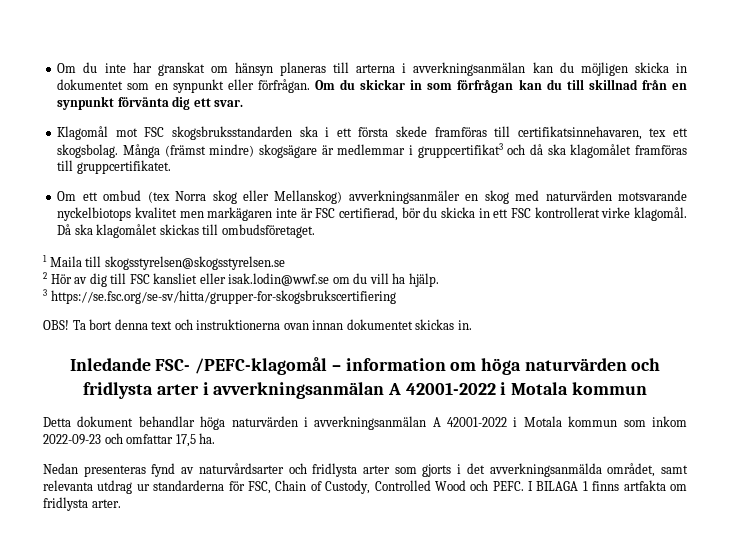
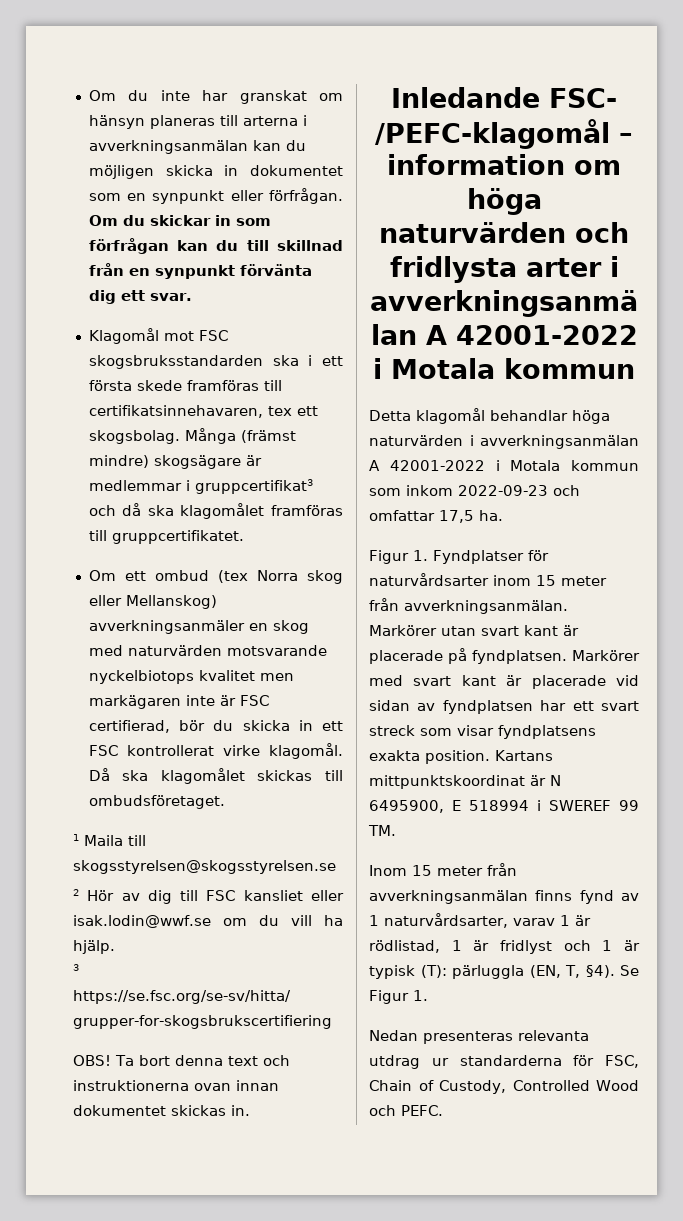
- Detta dokument behandlar höga naturvärden i avverkningsanmälan A 42001-2022 i Motala kommun som inkom 2022-09-23 och omfattar 17,5 ha.
+ Detta klagomål behandlar höga naturvärden i avverkningsanmälan A 42001-2022 i Motala kommun som inkom 2022-09-23 och omfattar 17,5 ha.
- Nedan presenteras fynd av naturvårdsarter och fridlysta arter som gjorts i det avverkningsanmälda området, samt relevanta utdrag ur standarderna för FSC, Chain of Custody, Controlled Wood och PEFC. I BILAGA 1 finns artfakta om fridlysta arter.
+ Figur 1. Fyndplatser för naturvårdsarter inom 15 meter från avverkningsanmälan. Markörer utan svart kant är placerade på fyndplatsen. Markörer med svart kant är placerade vid sidan av fyndplatsen har ett svart streck som visar fyndplatsens exakta position. Kartans mittpunktskoordinat är N 6495900, E 518994 i SWEREF 99 TM.
+ Inom 15 meter från avverkningsanmälan finns fynd av 1 naturvårdsarter, varav 1 är rödlistad, 1 är fridlyst och 1 är typisk (T): pärluggla (EN, T, §4). Se Figur 1.
+ Nedan presenteras relevanta utdrag ur standarderna för FSC, Chain of Custody, Controlled Wood och PEFC.

